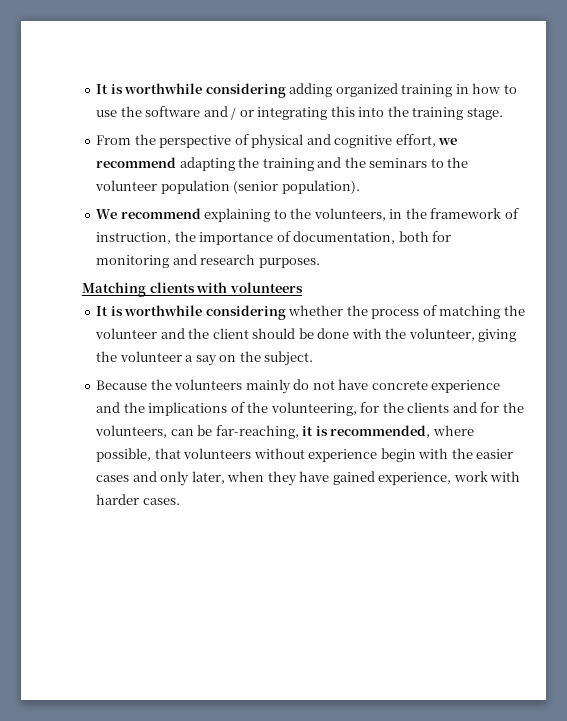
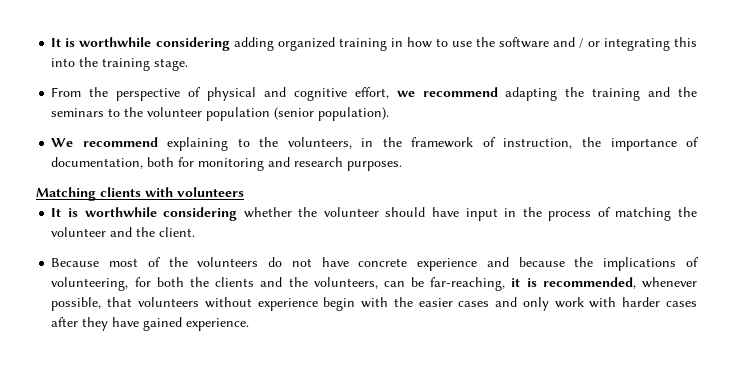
- It is worthwhile considering whether the process of matching the volunteer and the client should be done with the volunteer, giving the volunteer a say on the subject.
+ It is worthwhile considering whether the volunteer should have input in the process of matching the volunteer and the client.
- Because the volunteers mainly do not have concrete experience and the implications of the volunteering, for the clients and for the volunteers, can be far-reaching, it is recommended, where possible, that volunteers without experience begin with the easier cases and only later, when they have gained experience, work with harder cases.
+ Because most of the volunteers do not have concrete experience and because the implications of volunteering, for both the clients and the volunteers, can be far-reaching, it is recommended, whenever possible, that volunteers without experience begin with the easier cases and only work with harder cases after they have gained experience.

